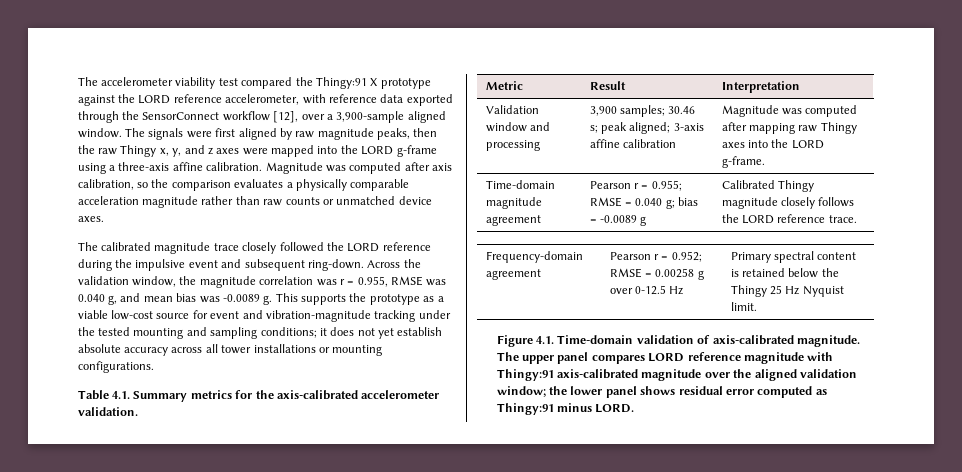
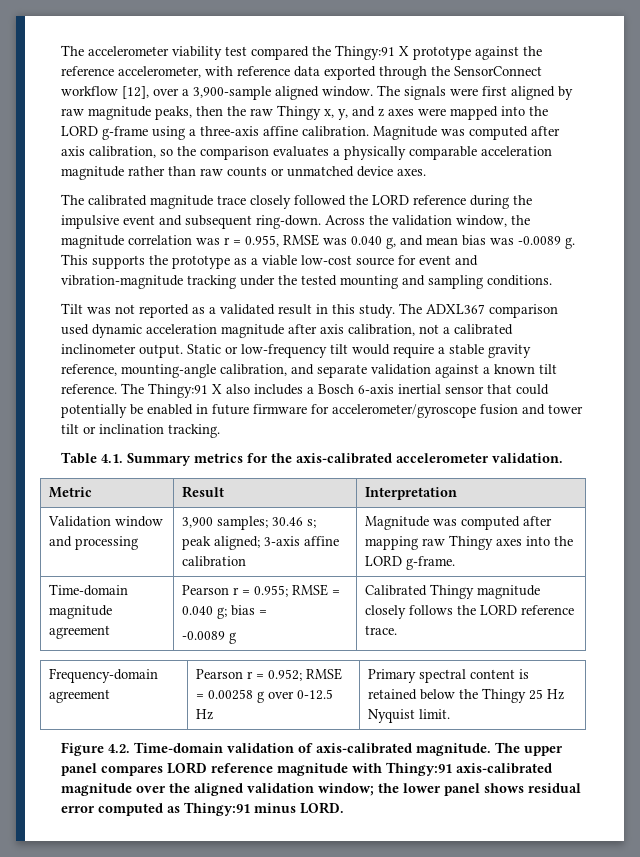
- The accelerometer viability test compared the Thingy:91 X prototype against the LORD reference accelerometer, with reference data exported through the SensorConnect workflow [12], over a 3,900-sample aligned window.
+ The accelerometer viability test compared the Thingy:91 X prototype against the reference accelerometer, with reference data exported through the SensorConnect workflow [12], over a 3,900-sample aligned window.
- This supports the prototype as a viable low-cost source for event and vibration-magnitude tracking under the tested mounting and sampling conditions; it does not yet establish absolute accuracy across all tower installations or mounting configurations.
+ This supports the prototype as a viable low-cost source for event and vibration-magnitude tracking under the tested mounting and sampling conditions.
+ Tilt was not reported as a validated result in this study. The ADXL367 comparison used dynamic acceleration magnitude after axis calibration, not a calibrated inclinometer output. Static or low-frequency tilt would require a stable gravity reference, mounting-angle calibration, and separate validation against a known tilt reference. The Thingy:91 X also includes a Bosch 6-axis inertial sensor that could potentially be enabled in future firmware for accelerometer/gyroscope fusion and tower tilt or inclination tracking.
- Time-domain magnitude agreement | Pearson r = 0.955; RMSE = 0.040 g; bias = -0.0089 g | Calibrated Thingy magnitude closely follows the LORD reference trace.
+ Time-domain magnitude agreement | Pearson r = 0.955; RMSE = 0.040 g; bias =
+ -0.0089 g | Calibrated Thingy magnitude closely follows the LORD reference trace.
- Figure 4.1. Time-domain validation of axis-calibrated magnitude.
+ Figure 4.2. Time-domain validation of axis-calibrated magnitude.

